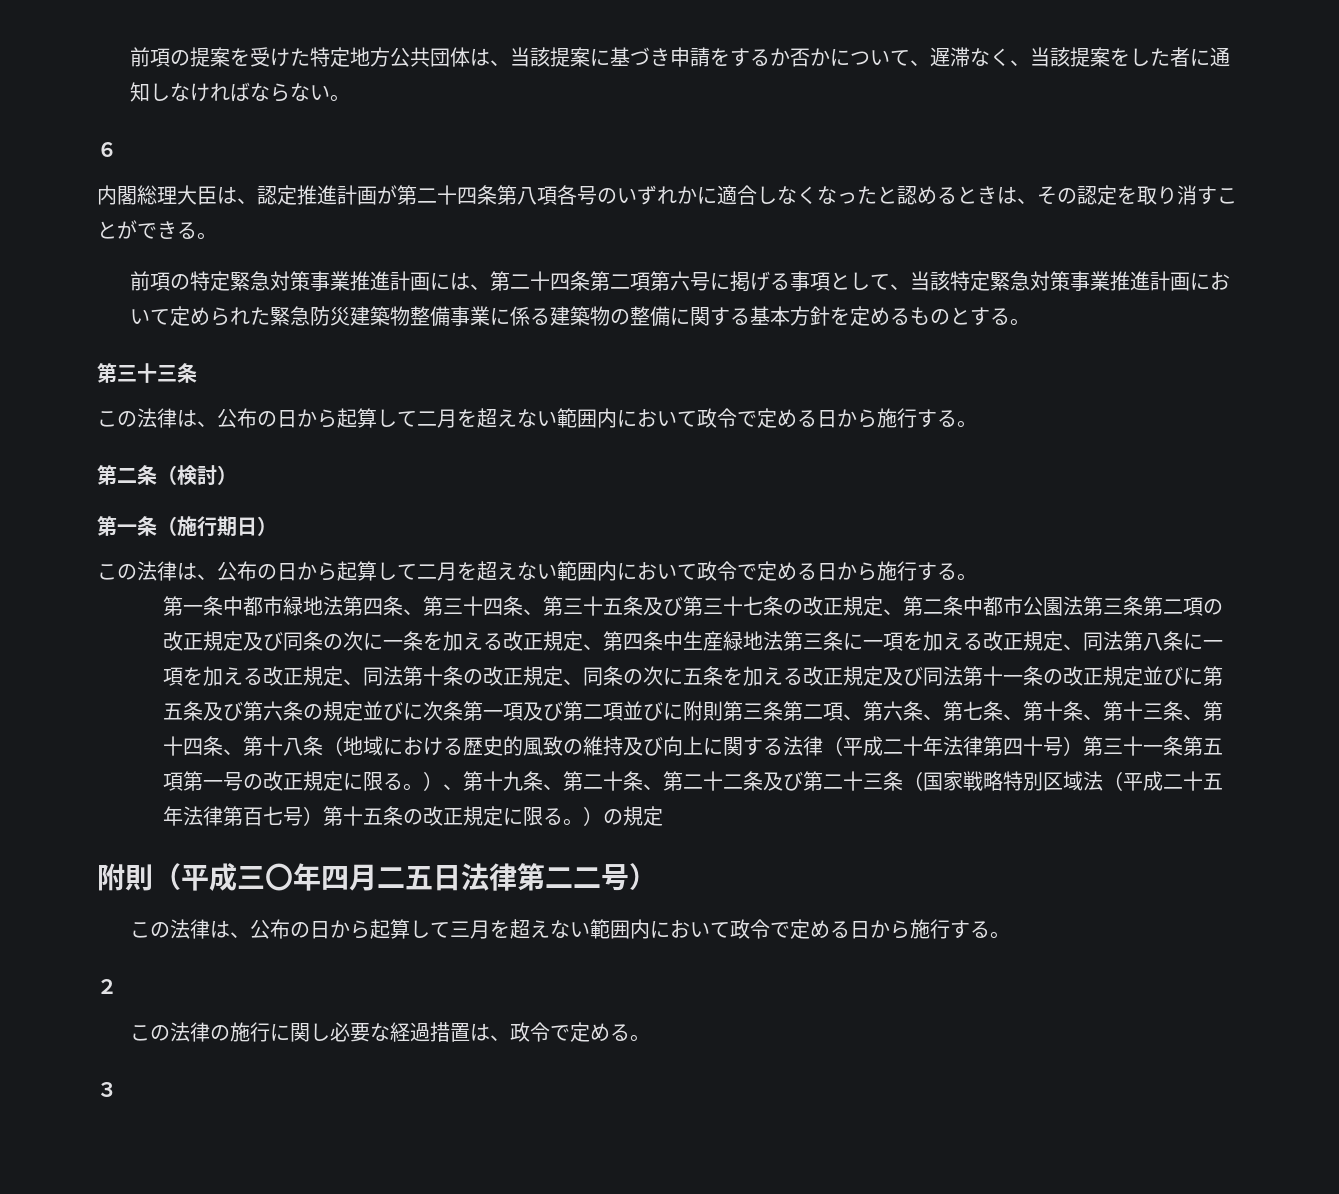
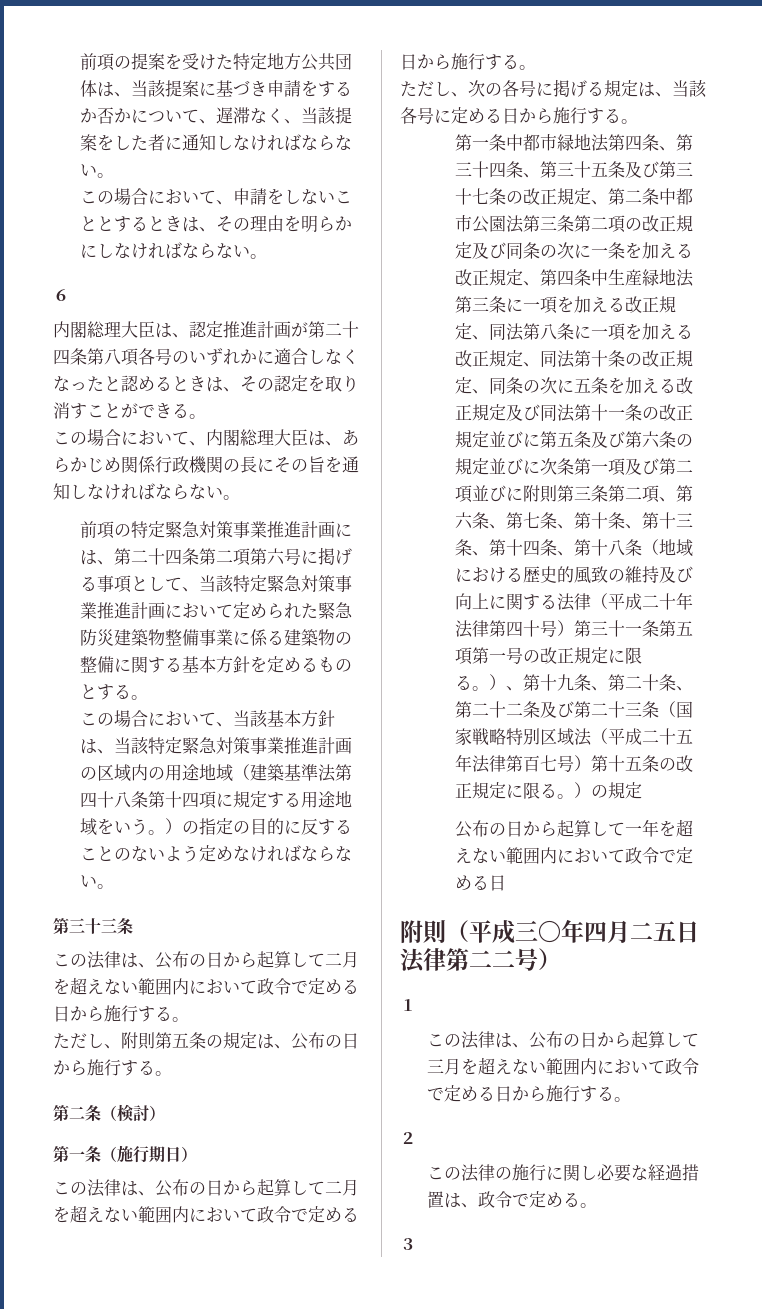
+ この場合において、申請をしないこととするときは、その理由を明らかにしなければならない。
+ この場合において、内閣総理大臣は、あらかじめ関係行政機関の長にその旨を通知しなければならない。
+ この場合において、当該基本方針は、当該特定緊急対策事業推進計画の区域内の用途地域（建築基準法第四十八条第十四項に規定する用途地域をいう。）の指定の目的に反することのないよう定めなければならない。
+ ただし、附則第五条の規定は、公布の日から施行する。
+ ただし、次の各号に掲げる規定は、当該各号に定める日から施行する。
+ 公布の日から起算して一年を超えない範囲内において政令で定める日
+ １

